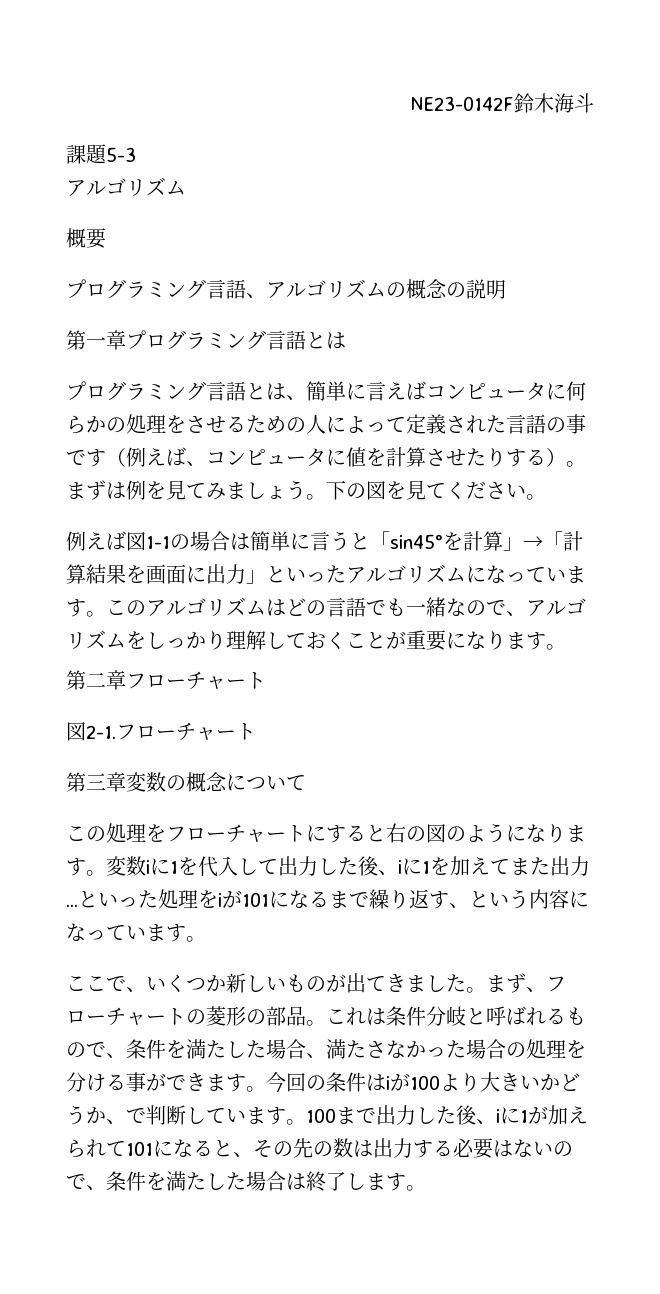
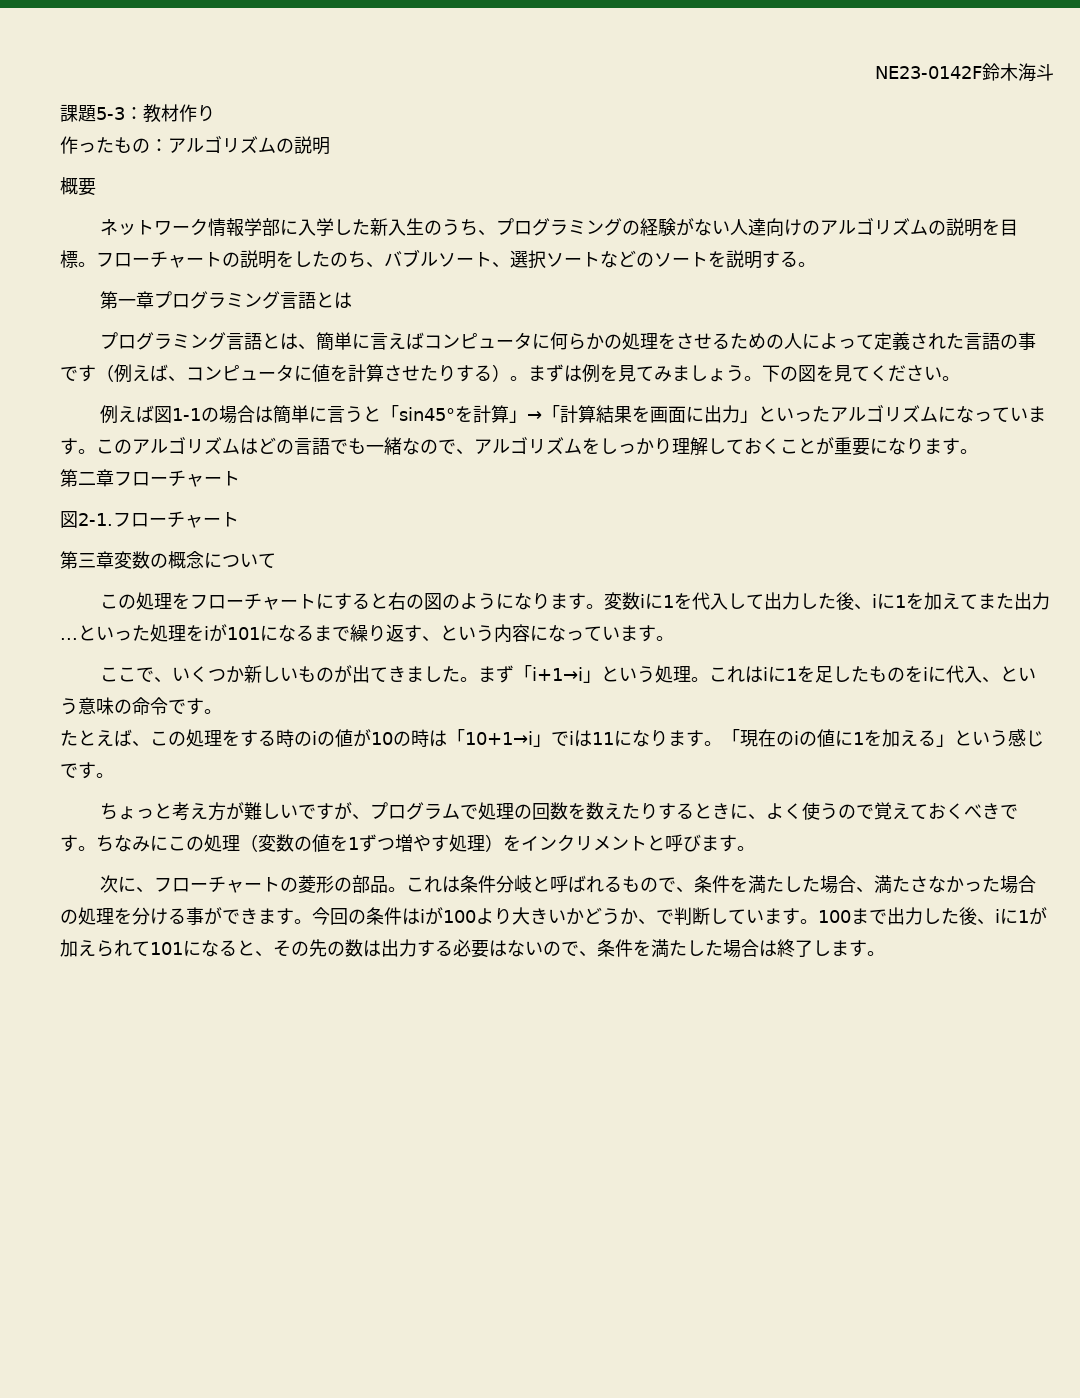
- 課題5-3
- アルゴリズム
+ 課題5-3：教材作り
+ 作ったもの：アルゴリズムの説明
- プログラミング言語、アルゴリズムの概念の説明
+ ネットワーク情報学部に入学した新入生のうち、プログラミングの経験がない人達向けのアルゴリズムの説明を目標。フローチャートの説明をしたのち、バブルソート、選択ソートなどのソートを説明する。
- まず、フローチャートの菱形の部品。
+ まず「i+1→i」という処理。これはiに1を足したものをiに代入、という意味の命令です。
+ たとえば、この処理をする時のiの値が10の時は「10+1→i」でiは11になります。「現在のiの値に1を加える」という感じです。
+ ちょっと考え方が難しいですが、プログラムで処理の回数を数えたりするときに、よく使うので覚えておくべきです。ちなみにこの処理（変数の値を1ずつ増やす処理）をインクリメントと呼びます。
+ 次に、フローチャートの菱形の部品。

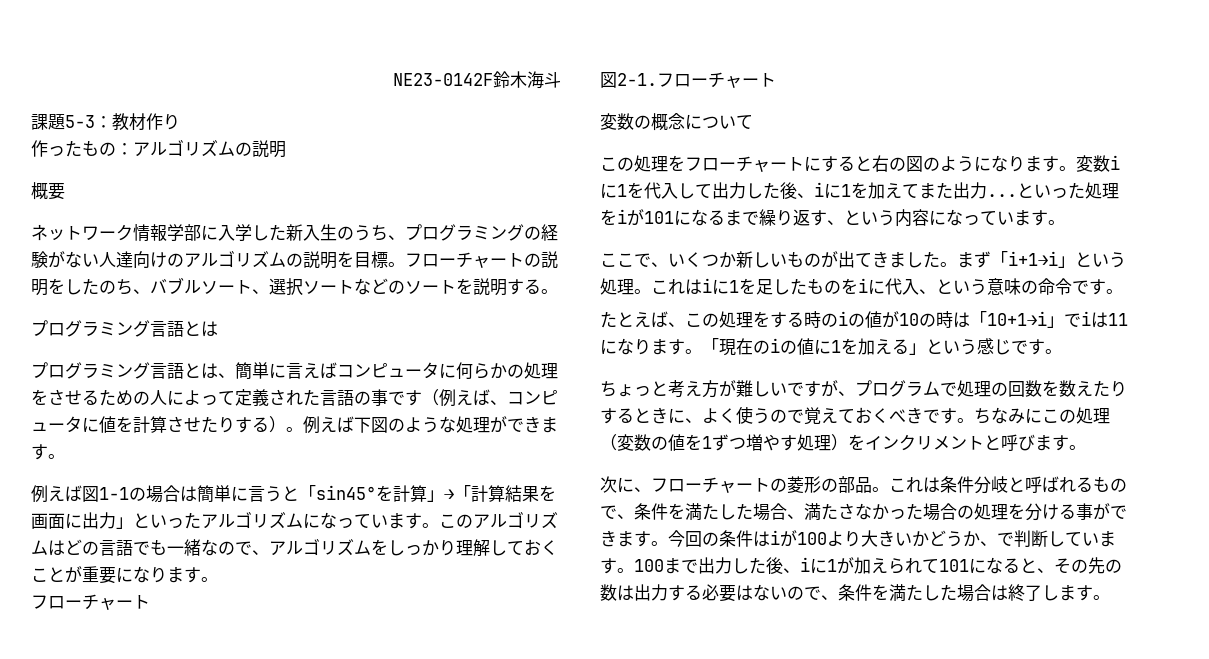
  フローチャートの説明をしたのち、バブルソート、選択ソートなどのソートを説明する。
- 第一章プログラミング言語とは
+ プログラミング言語とは
- まずは例を見てみましょう。下の図を見てください。
+ 例えば下図のような処理ができます。
  このアルゴリズムはどの言語でも一緒なので、アルゴリズムをしっかり理解しておくことが重要になります。
- 第二章フローチャート
+ フローチャート
- 第三章変数の概念について
+ 変数の概念について

